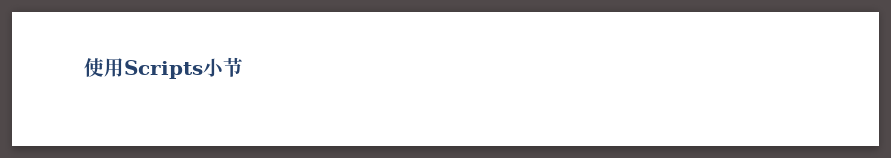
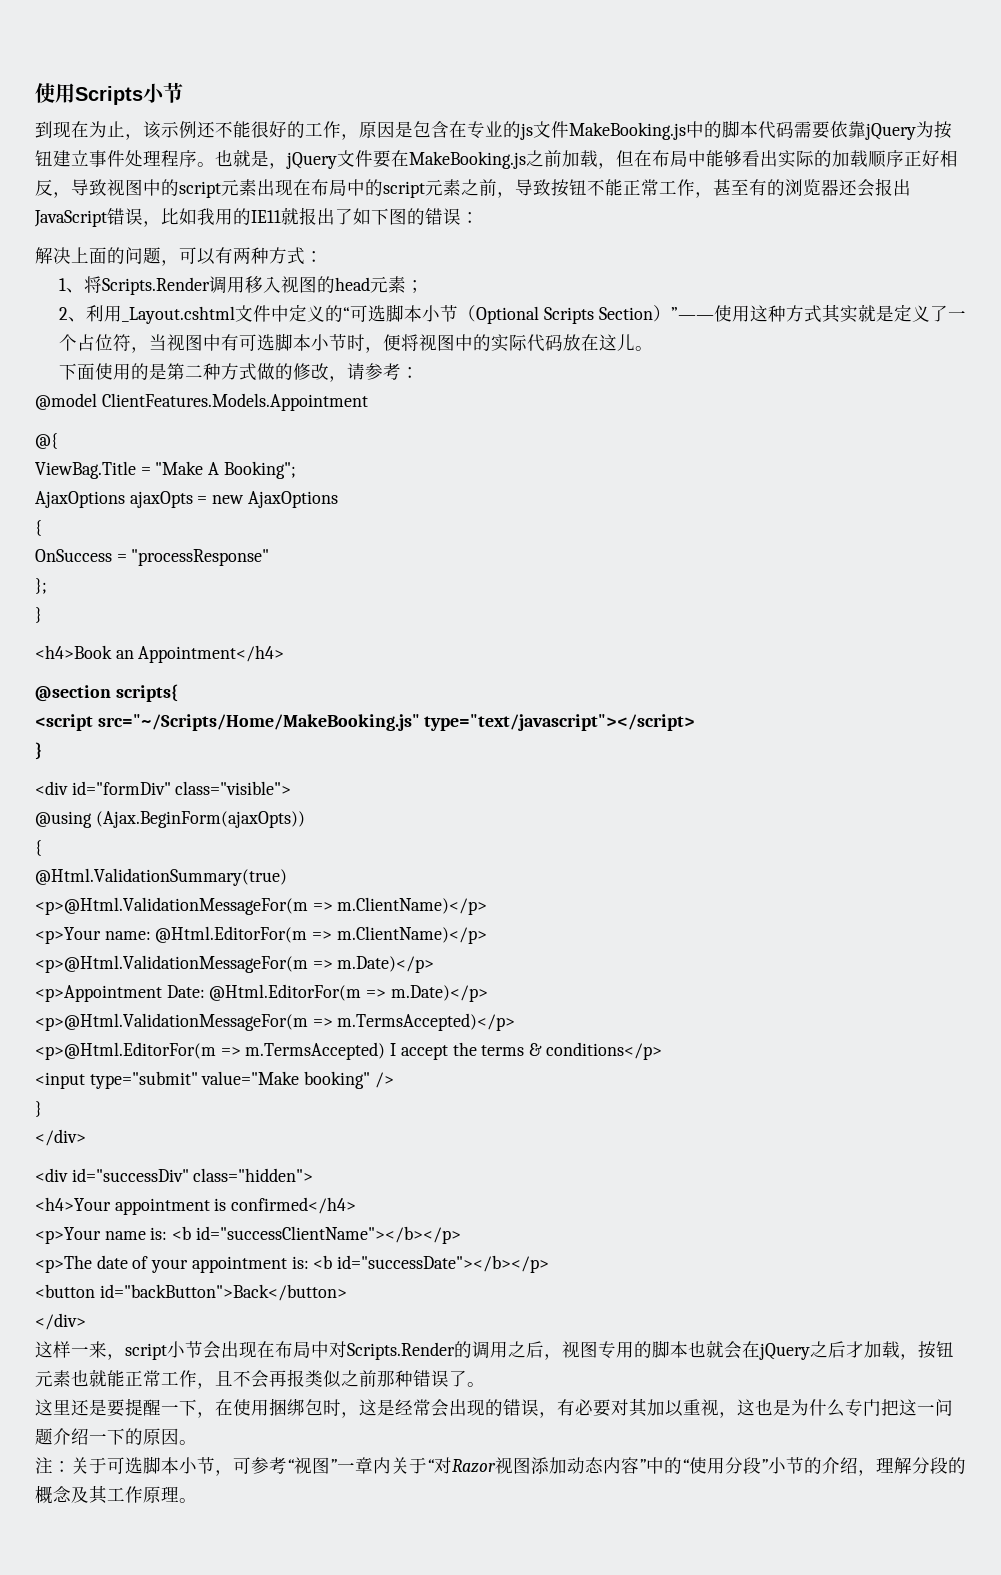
+ 到现在为止，该示例还不能很好的工作，原因是包含在专业的js文件MakeBooking.js中的脚本代码需要依靠jQuery为按钮建立事件处理程序。也就是，jQuery文件要在MakeBooking.js之前加载，但在布局中能够看出实际的加载顺序正好相反，导致视图中的script元素出现在布局中的script元素之前，导致按钮不能正常工作，甚至有的浏览器还会报出JavaScript错误，比如我用的IE11就报出了如下图的错误：
+ 解决上面的问题，可以有两种方式：
+ 1、将Scripts.Render调用移入视图的head元素；
+ 2、利用_Layout.cshtml文件中定义的“可选脚本小节（Optional Scripts Section）”——使用这种方式其实就是定义了一个占位符，当视图中有可选脚本小节时，便将视图中的实际代码放在这儿。
+ 下面使用的是第二种方式做的修改，请参考：
+ @model ClientFeatures.Models.Appointment
+ @{
+ ViewBag.Title = "Make A Booking";
+ AjaxOptions ajaxOpts = new AjaxOptions
+ {
+ OnSuccess = "processResponse"
+ };
+ }
+ <h4>Book an Appointment</h4>
+ @section scripts{
+ <script src="~/Scripts/Home/MakeBooking.js" type="text/javascript"></script>
+ }
+ <div id="formDiv" class="visible">
+ @using (Ajax.BeginForm(ajaxOpts))
+ {
+ @Html.ValidationSummary(true)
+ <p>@Html.ValidationMessageFor(m => m.ClientName)</p>
+ <p>Your name: @Html.EditorFor(m => m.ClientName)</p>
+ <p>@Html.ValidationMessageFor(m => m.Date)</p>
+ <p>Appointment Date: @Html.EditorFor(m => m.Date)</p>
+ <p>@Html.ValidationMessageFor(m => m.TermsAccepted)</p>
+ <p>@Html.EditorFor(m => m.TermsAccepted) I accept the terms & conditions</p>
+ <input type="submit" value="Make booking" />
+ }
+ </div>
+ <div id="successDiv" class="hidden">
+ <h4>Your appointment is confirmed</h4>
+ <p>Your name is: <b id="successClientName"></b></p>
+ <p>The date of your appointment is: <b id="successDate"></b></p>
+ <button id="backButton">Back</button>
+ </div>
+ 这样一来，script小节会出现在布局中对Scripts.Render的调用之后，视图专用的脚本也就会在jQuery之后才加载，按钮元素也就能正常工作，且不会再报类似之前那种错误了。
+ 这里还是要提醒一下，在使用捆绑包时，这是经常会出现的错误，有必要对其加以重视，这也是为什么专门把这一问题介绍一下的原因。
+ 注：关于可选脚本小节，可参考“视图”一章内关于“对Razor视图添加动态内容”中的“使用分段”小节的介绍，理解分段的概念及其工作原理。

